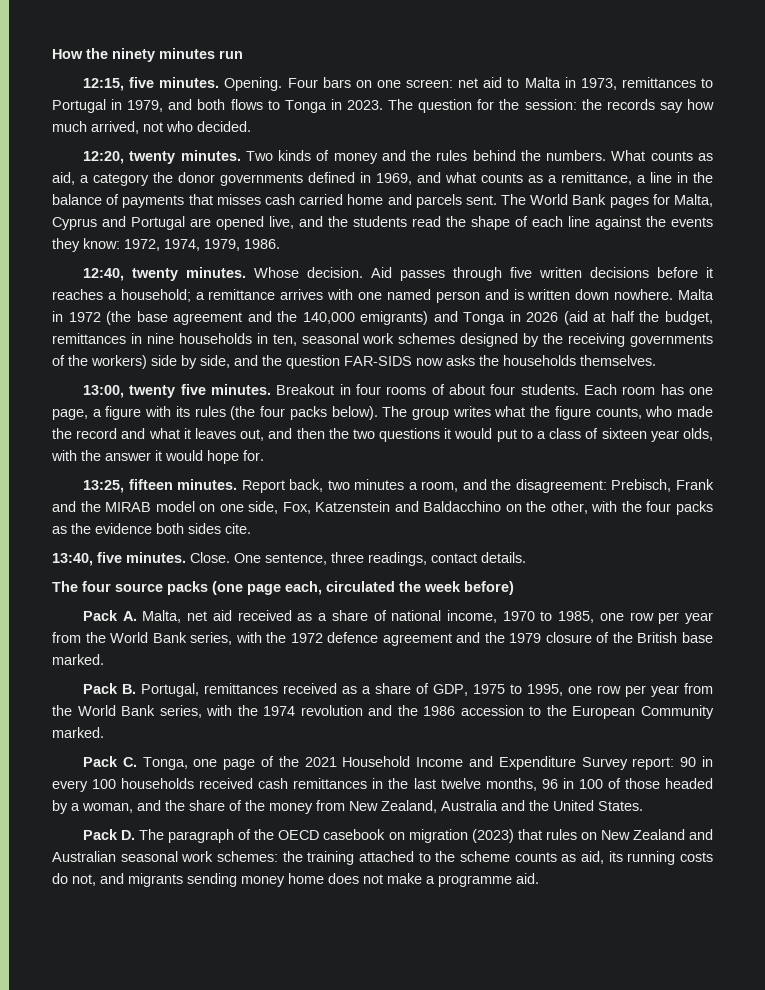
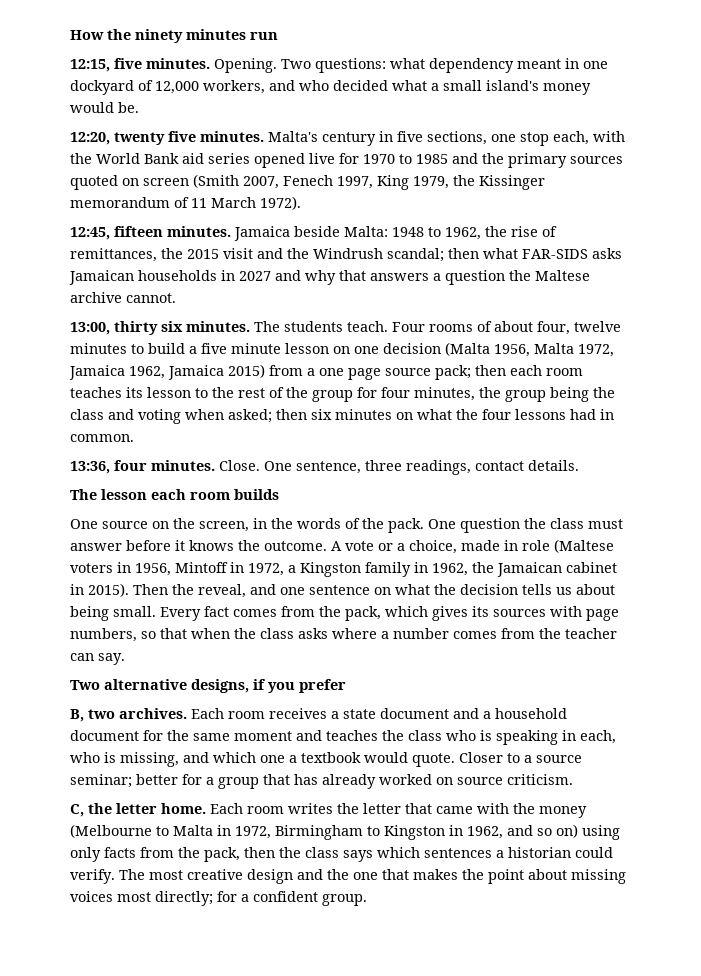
- Four bars on one screen: net aid to Malta in 1973, remittances to Portugal in 1979, and both flows to Tonga in 2023. The question for the session: the records say how much arrived, not who decided.
- 12:20, twenty minutes. Two kinds of money and the rules behind the numbers. What counts as aid, a category the donor governments defined in 1969, and what counts as a remittance, a line in the balance of payments that misses cash carried home and parcels sent. The World Bank pages for Malta, Cyprus and Portugal are opened live, and the students read the shape of each line against the events they know: 1972, 1974, 1979, 1986.
- 12:40, twenty minutes. Whose decision. Aid passes through five written decisions before it reaches a household; a remittance arrives with one named person and is written down nowhere. Malta in 1972 (the base agreement and the 140,000 emigrants) and Tonga in 2026 (aid at half the budget, remittances in nine households in ten, seasonal work schemes designed by the receiving governments of the workers) side by side, and the question FAR-SIDS now asks the households themselves.
- 13:00, twenty five minutes. Breakout in four rooms of about four students. Each room has one page, a figure with its rules (the four packs below). The group writes what the figure counts, who made the record and what it leaves out, and then the two questions it would put to a class of sixteen year olds, with the answer it would hope for.
- 13:25, fifteen minutes. Report back, two minutes a room, and the disagreement: Prebisch, Frank and the MIRAB model on one side, Fox, Katzenstein and Baldacchino on the other, with the four packs as the evidence both sides cite.
- 13:40, five minutes.
+ Two questions: what dependency meant in one dockyard of 12,000 workers, and who decided what a small island's money would be.
+ 12:20, twenty five minutes. Malta's century in five sections, one stop each, with the World Bank aid series opened live for 1970 to 1985 and the primary sources quoted on screen (Smith 2007, Fenech 1997, King 1979, the Kissinger memorandum of 11 March 1972).
+ 12:45, fifteen minutes. Jamaica beside Malta: 1948 to 1962, the rise of remittances, the 2015 visit and the Windrush scandal; then what FAR-SIDS asks Jamaican households in 2027 and why that answers a question the Maltese archive cannot.
+ 13:00, thirty six minutes. The students teach. Four rooms of about four, twelve minutes to build a five minute lesson on one decision (Malta 1956, Malta 1972, Jamaica 1962, Jamaica 2015) from a one page source pack; then each room teaches its lesson to the rest of the group for four minutes, the group being the class and voting when asked; then six minutes on what the four lessons had in common.
+ 13:36, four minutes.
- The four source packs (one page each, circulated the week before)
- Pack A. Malta, net aid received as a share of national income, 1970 to 1985, one row per year from the World Bank series, with the 1972 defence agreement and the 1979 closure of the British base marked.
- Pack B. Portugal, remittances received as a share of GDP, 1975 to 1995, one row per year from the World Bank series, with the 1974 revolution and the 1986 accession to the European Community marked.
- Pack C. Tonga, one page of the 2021 Household Income and Expenditure Survey report: 90 in every 100 households received cash remittances in the last twelve months, 96 in 100 of those headed by a woman, and the share of the money from New Zealand, Australia and the United States.
- Pack D. The paragraph of the OECD casebook on migration (2023) that rules on New Zealand and Australian seasonal work schemes: the training attached to the scheme counts as aid, its running costs do not, and migrants sending money home does not make a programme aid.
+ The lesson each room builds
+ One source on the screen, in the words of the pack. One question the class must answer before it knows the outcome. A vote or a choice, made in role (Maltese voters in 1956, Mintoff in 1972, a Kingston family in 1962, the Jamaican cabinet in 2015). Then the reveal, and one sentence on what the decision tells us about being small. Every fact comes from the pack, which gives its sources with page numbers, so that when the class asks where a number comes from the teacher can say.
+ Two alternative designs, if you prefer
+ B, two archives. Each room receives a state document and a household document for the same moment and teaches the class who is speaking in each, who is missing, and which one a textbook would quote. Closer to a source seminar; better for a group that has already worked on source criticism.
+ C, the letter home. Each room writes the letter that came with the money (Melbourne to Malta in 1972, Birmingham to Kingston in 1962, and so on) using only facts from the pack, then the class says which sentences a historian could verify. The most creative design and the one that makes the point about missing voices most directly; for a confident group.

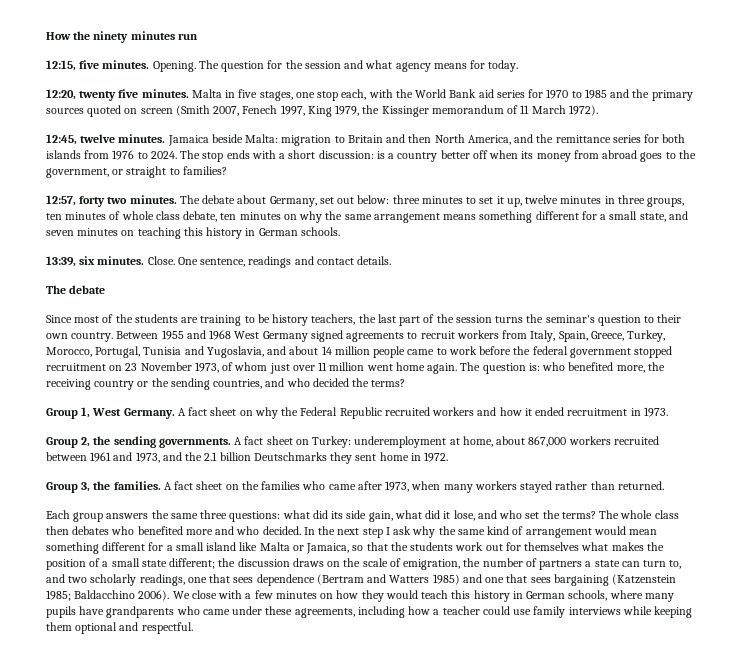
- Two questions: what dependency meant in one dockyard of 12,000 workers, and who decided what a small island's money would be.
+ The question for the session and what agency means for today.
- Malta's century in five sections, one stop each, with the World Bank aid series opened live for 1970 to 1985 and the primary sources quoted on screen (Smith 2007, Fenech 1997, King 1979, the Kissinger memorandum of 11 March 1972).
+ Malta in five stages, one stop each, with the World Bank aid series for 1970 to 1985 and the primary sources quoted on screen (Smith 2007, Fenech 1997, King 1979, the Kissinger memorandum of 11 March 1972).
- 12:45, fifteen minutes.
+ 12:45, twelve minutes.
- Jamaica beside Malta: 1948 to 1962, the rise of remittances, the 2015 visit and the Windrush scandal; then what FAR-SIDS asks Jamaican households in 2027 and why that answers a question the Maltese archive cannot.
- 13:00, thirty six minutes. The students teach. Four rooms of about four, twelve minutes to build a five minute lesson on one decision (Malta 1956, Malta 1972, Jamaica 1962, Jamaica 2015) from a one page source pack; then each room teaches its lesson to the rest of the group for four minutes, the group being the class and voting when asked; then six minutes on what the four lessons had in common.
- 13:36, four minutes.
+ Jamaica beside Malta: migration to Britain and then North America, and the remittance series for both islands from 1976 to 2024. The stop ends with a short discussion: is a country better off when its money from abroad goes to the government, or straight to families?
+ 12:57, forty two minutes. The debate about Germany, set out below: three minutes to set it up, twelve minutes in three groups, ten minutes of whole class debate, ten minutes on why the same arrangement means something different for a small state, and seven minutes on teaching this history in German schools.
+ 13:39, six minutes.
- One sentence, three readings, contact details.
- The lesson each room builds
- One source on the screen, in the words of the pack. One question the class must answer before it knows the outcome. A vote or a choice, made in role (Maltese voters in 1956, Mintoff in 1972, a Kingston family in 1962, the Jamaican cabinet in 2015). Then the reveal, and one sentence on what the decision tells us about being small. Every fact comes from the pack, which gives its sources with page numbers, so that when the class asks where a number comes from the teacher can say.
- Two alternative designs, if you prefer
- B, two archives. Each room receives a state document and a household document for the same moment and teaches the class who is speaking in each, who is missing, and which one a textbook would quote. Closer to a source seminar; better for a group that has already worked on source criticism.
- C, the letter home. Each room writes the letter that came with the money (Melbourne to Malta in 1972, Birmingham to Kingston in 1962, and so on) using only facts from the pack, then the class says which sentences a historian could verify. The most creative design and the one that makes the point about missing voices most directly; for a confident group.
+ One sentence, readings and contact details.
+ The debate
+ Since most of the students are training to be history teachers, the last part of the session turns the seminar's question to their own country. Between 1955 and 1968 West Germany signed agreements to recruit workers from Italy, Spain, Greece, Turkey, Morocco, Portugal, Tunisia and Yugoslavia, and about 14 million people came to work before the federal government stopped recruitment on 23 November 1973, of whom just over 11 million went home again. The question is: who benefited more, the receiving country or the sending countries, and who decided the terms?
+ Group 1, West Germany. A fact sheet on why the Federal Republic recruited workers and how it ended recruitment in 1973.
+ Group 2, the sending governments. A fact sheet on Turkey: underemployment at home, about 867,000 workers recruited between 1961 and 1973, and the 2.1 billion Deutschmarks they sent home in 1972.
+ Group 3, the families. A fact sheet on the families who came after 1973, when many workers stayed rather than returned.
+ Each group answers the same three questions: what did its side gain, what did it lose, and who set the terms? The whole class then debates who benefited more and who decided. In the next step I ask why the same kind of arrangement would mean something different for a small island like Malta or Jamaica, so that the students work out for themselves what makes the position of a small state different; the discussion draws on the scale of emigration, the number of partners a state can turn to, and two scholarly readings, one that sees dependence (Bertram and Watters 1985) and one that sees bargaining (Katzenstein 1985; Baldacchino 2006). We close with a few minutes on how they would teach this history in German schools, where many pupils have grandparents who came under these agreements, including how a teacher could use family interviews while keeping them optional and respectful.

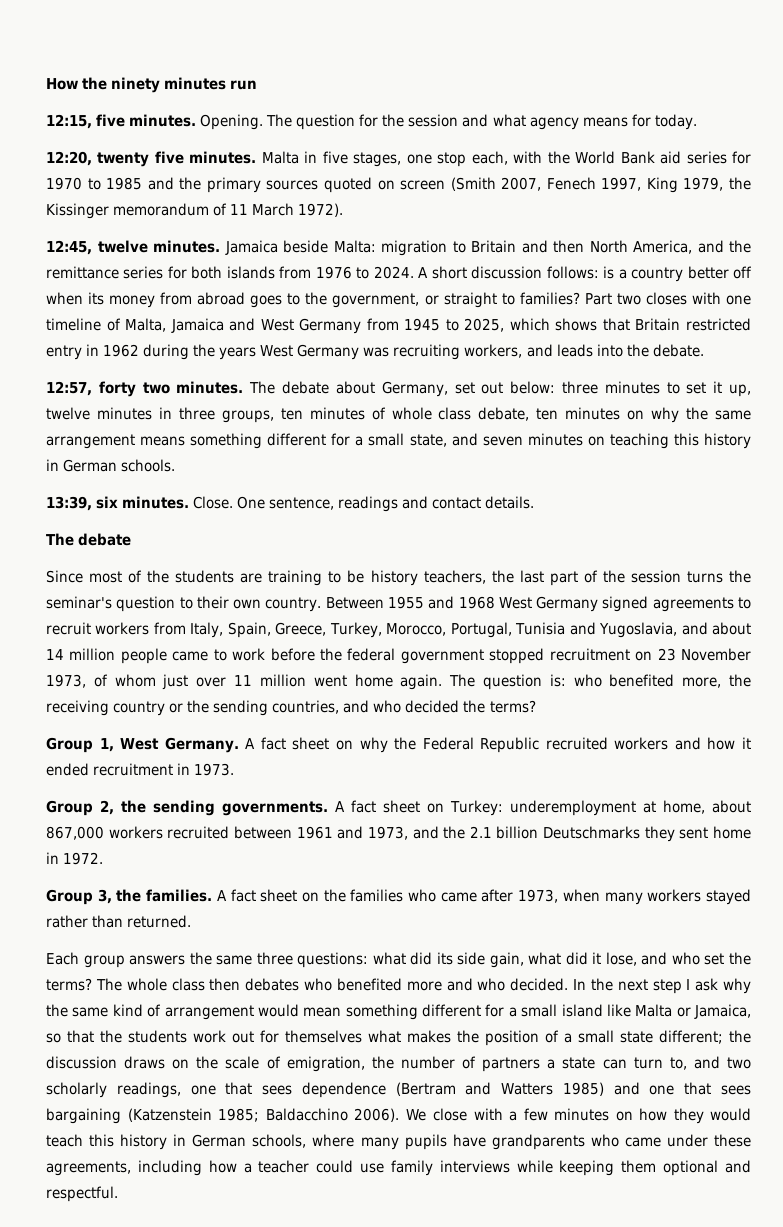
- The stop ends with a short discussion: is a country better off when its money from abroad goes to the government, or straight to families?
+ A short discussion follows: is a country better off when its money from abroad goes to the government, or straight to families? Part two closes with one timeline of Malta, Jamaica and West Germany from 1945 to 2025, which shows that Britain restricted entry in 1962 during the years West Germany was recruiting workers, and leads into the debate.

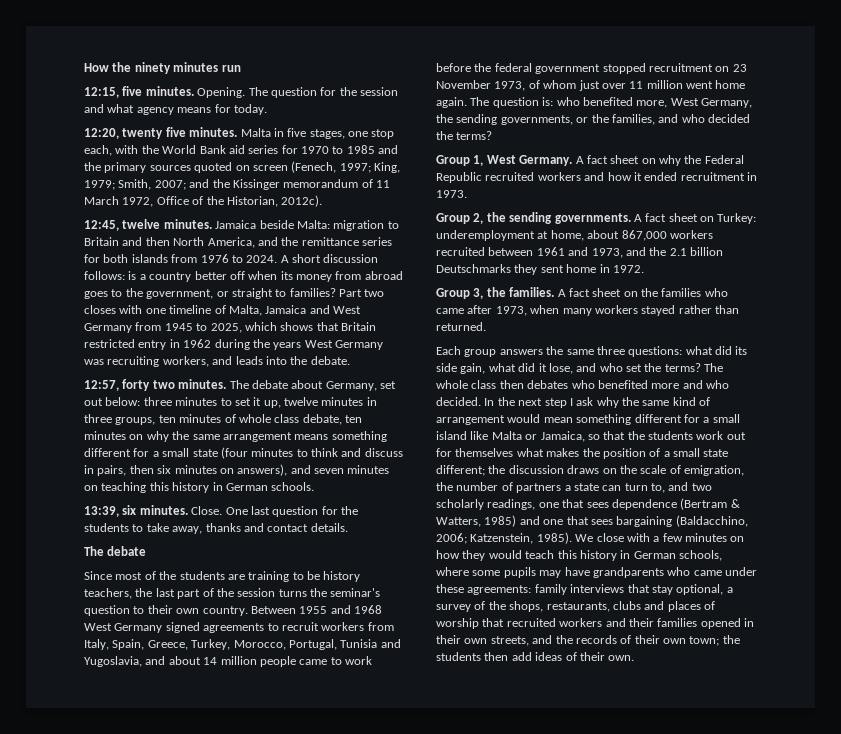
- Malta in five stages, one stop each, with the World Bank aid series for 1970 to 1985 and the primary sources quoted on screen (Smith 2007, Fenech 1997, King 1979, the Kissinger memorandum of 11 March 1972).
+ Malta in five stages, one stop each, with the World Bank aid series for 1970 to 1985 and the primary sources quoted on screen (Fenech, 1997; King, 1979; Smith, 2007; and the Kissinger memorandum of 11 March 1972, Office of the Historian, 2012c).
- The debate about Germany, set out below: three minutes to set it up, twelve minutes in three groups, ten minutes of whole class debate, ten minutes on why the same arrangement means something different for a small state, and seven minutes on teaching this history in German schools.
+ The debate about Germany, set out below: three minutes to set it up, twelve minutes in three groups, ten minutes of whole class debate, ten minutes on why the same arrangement means something different for a small state (four minutes to think and discuss in pairs, then six minutes on answers), and seven minutes on teaching this history in German schools.
- One sentence, readings and contact details.
+ One last question for the students to take away, thanks and contact details.
- The question is: who benefited more, the receiving country or the sending countries, and who decided the terms?
+ The question is: who benefited more, West Germany, the sending governments, or the families, and who decided the terms?
- the discussion draws on the scale of emigration, the number of partners a state can turn to, and two scholarly readings, one that sees dependence (Bertram and Watters 1985) and one that sees bargaining (Katzenstein 1985; Baldacchino 2006).
+ the discussion draws on the scale of emigration, the number of partners a state can turn to, and two scholarly readings, one that sees dependence (Bertram & Watters, 1985) and one that sees bargaining (Baldacchino, 2006; Katzenstein, 1985).
- We close with a few minutes on how they would teach this history in German schools, where many pupils have grandparents who came under these agreements, including how a teacher could use family interviews while keeping them optional and respectful.
+ We close with a few minutes on how they would teach this history in German schools, where some pupils may have grandparents who came under these agreements: family interviews that stay optional, a survey of the shops, restaurants, clubs and places of worship that recruited workers and their families opened in their own streets, and the records of their own town; the students then add ideas of their own.

